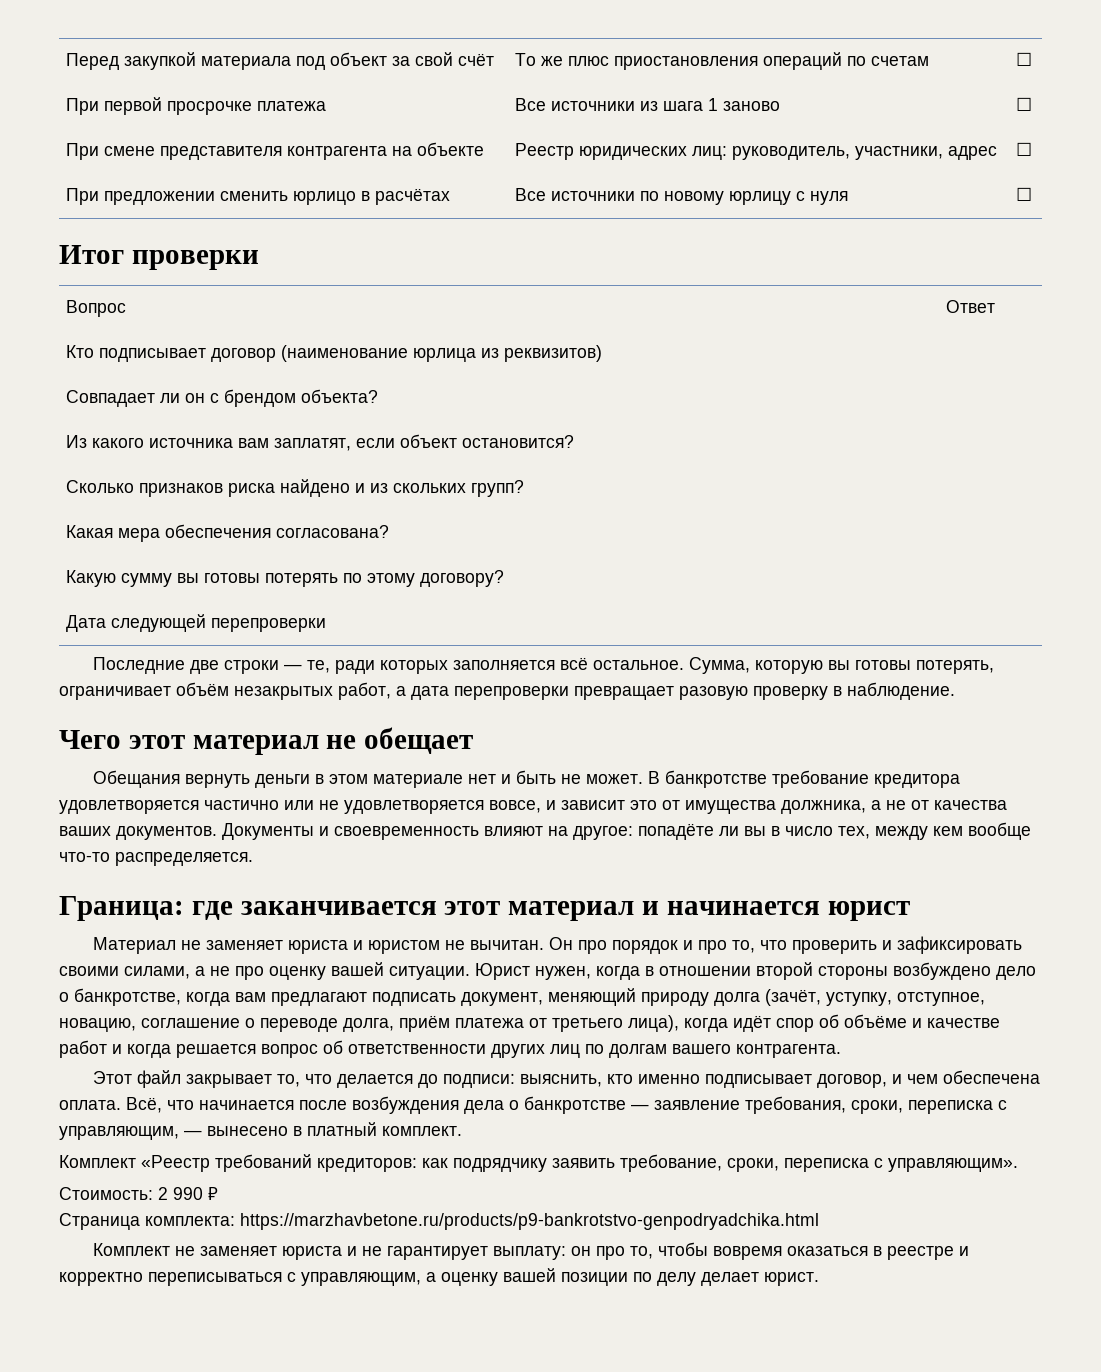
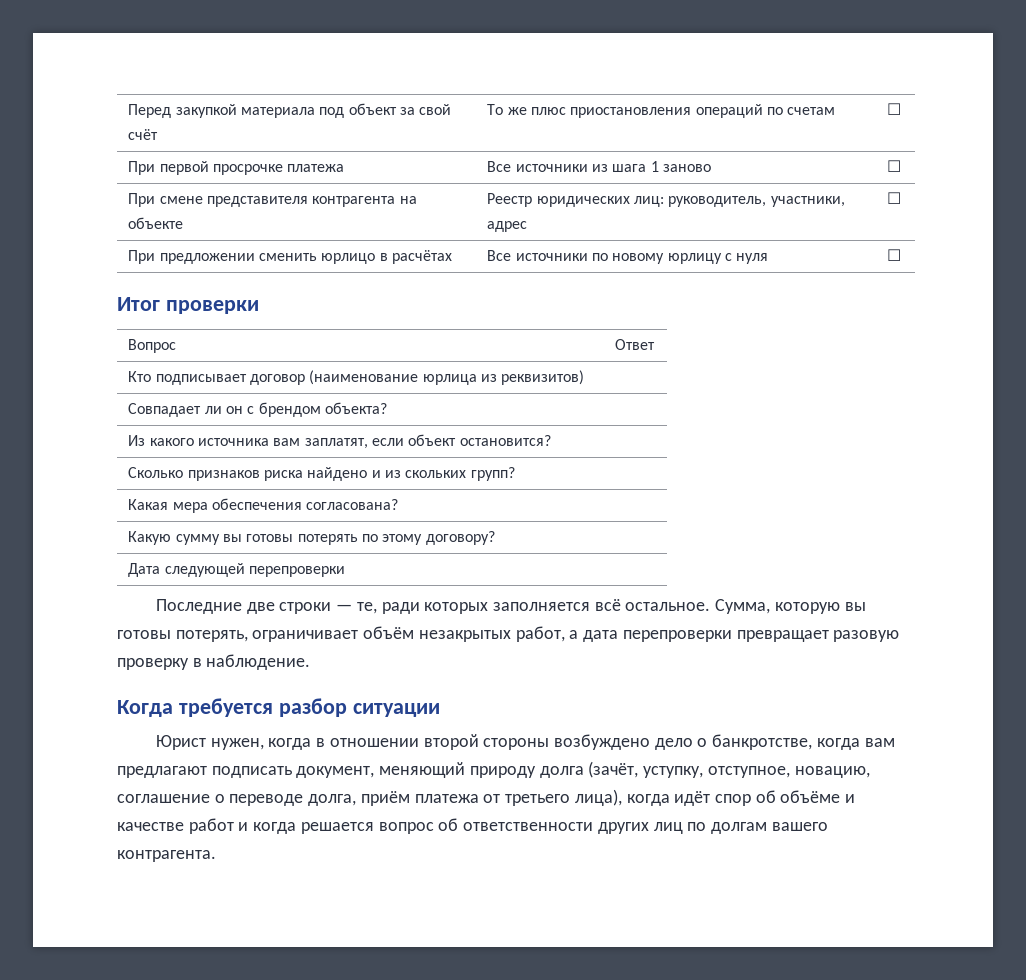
- Чего этот материал не обещает
- Обещания вернуть деньги в этом материале нет и быть не может. В банкротстве требование кредитора удовлетворяется частично или не удовлетворяется вовсе, и зависит это от имущества должника, а не от качества ваших документов. Документы и своевременность влияют на другое: попадёте ли вы в число тех, между кем вообще что-то распределяется.
- Граница: где заканчивается этот материал и начинается юрист
- Материал не заменяет юриста и юристом не вычитан. Он про порядок и про то, что проверить и зафиксировать своими силами, а не про оценку вашей ситуации. Юрист нужен, когда в отношении второй стороны возбуждено дело о банкротстве, когда вам предлагают подписать документ, меняющий природу долга (зачёт, уступку, отступное, новацию, соглашение о переводе долга, приём платежа от третьего лица), когда идёт спор об объёме и качестве работ и когда решается вопрос об ответственности других лиц по долгам вашего контрагента.
+ Когда требуется разбор ситуации
+ Юрист нужен, когда в отношении второй стороны возбуждено дело о банкротстве, когда вам предлагают подписать документ, меняющий природу долга (зачёт, уступку, отступное, новацию, соглашение о переводе долга, приём платежа от третьего лица), когда идёт спор об объёме и качестве работ и когда решается вопрос об ответственности других лиц по долгам вашего контрагента.
- Этот файл закрывает то, что делается до подписи: выяснить, кто именно подписывает договор, и чем обеспечена оплата. Всё, что начинается после возбуждения дела о банкротстве — заявление требования, сроки, переписка с управляющим, — вынесено в платный комплект.
- Комплект «Реестр требований кредиторов: как подрядчику заявить требование, сроки, переписка с управляющим».
- Стоимость: 2 990 ₽
- Страница комплекта: https://marzhavbetone.ru/products/p9-bankrotstvo-genpodryadchika.html
- Комплект не заменяет юриста и не гарантирует выплату: он про то, чтобы вовремя оказаться в реестре и корректно переписываться с управляющим, а оценку вашей позиции по делу делает юрист.

